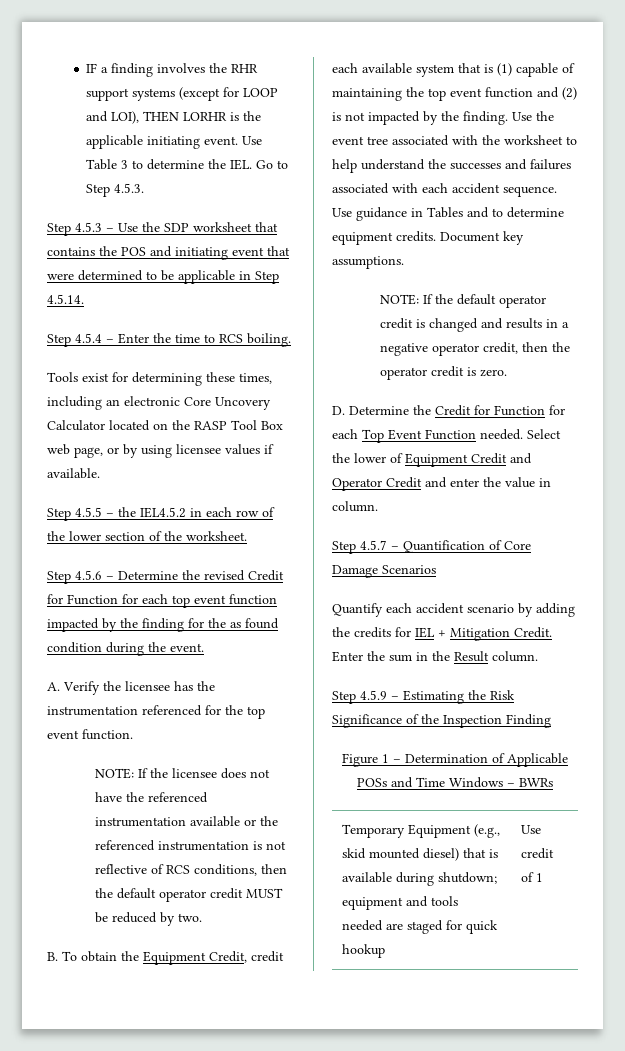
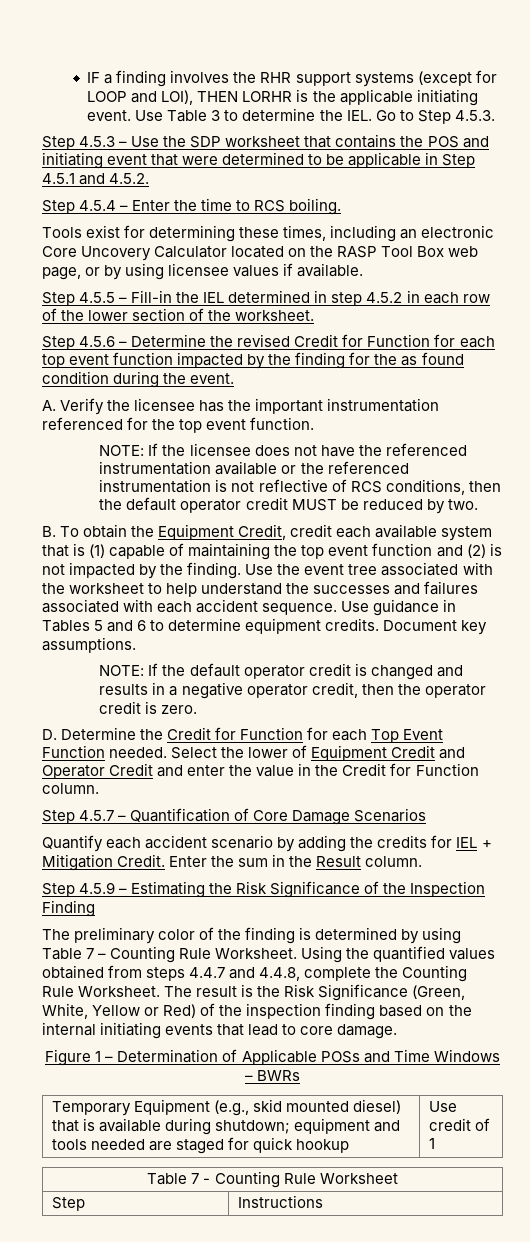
- Step 4.5.3 – Use the SDP worksheet that contains the POS and initiating event that were determined to be applicable in Step 4.5.14.
+ Step 4.5.3 – Use the SDP worksheet that contains the POS and initiating event that were determined to be applicable in Step 4.5.1 and 4.5.2.
- Step 4.5.5 – the IEL4.5.2 in each row of the lower section of the worksheet.
+ Step 4.5.5 – Fill-in the IEL determined in step 4.5.2 in each row of the lower section of the worksheet.
- A. Verify the licensee has the instrumentation referenced for the top event function.
+ A. Verify the licensee has the important instrumentation referenced for the top event function.
- Use guidance in Tables and to determine equipment credits.
+ Use guidance in Tables 5 and 6 to determine equipment credits.
- Select the lower of Equipment Credit and Operator Credit and enter the value in column.
+ Select the lower of Equipment Credit and Operator Credit and enter the value in the Credit for Function column.
+ The preliminary color of the finding is determined by using Table 7 – Counting Rule Worksheet. Using the quantified values obtained from steps 4.4.7 and 4.4.8, complete the Counting Rule Worksheet. The result is the Risk Significance (Green, White, Yellow or Red) of the inspection finding based on the internal initiating events that lead to core damage.
+ Table 7 - Counting Rule Worksheet
+ Step | Instructions

